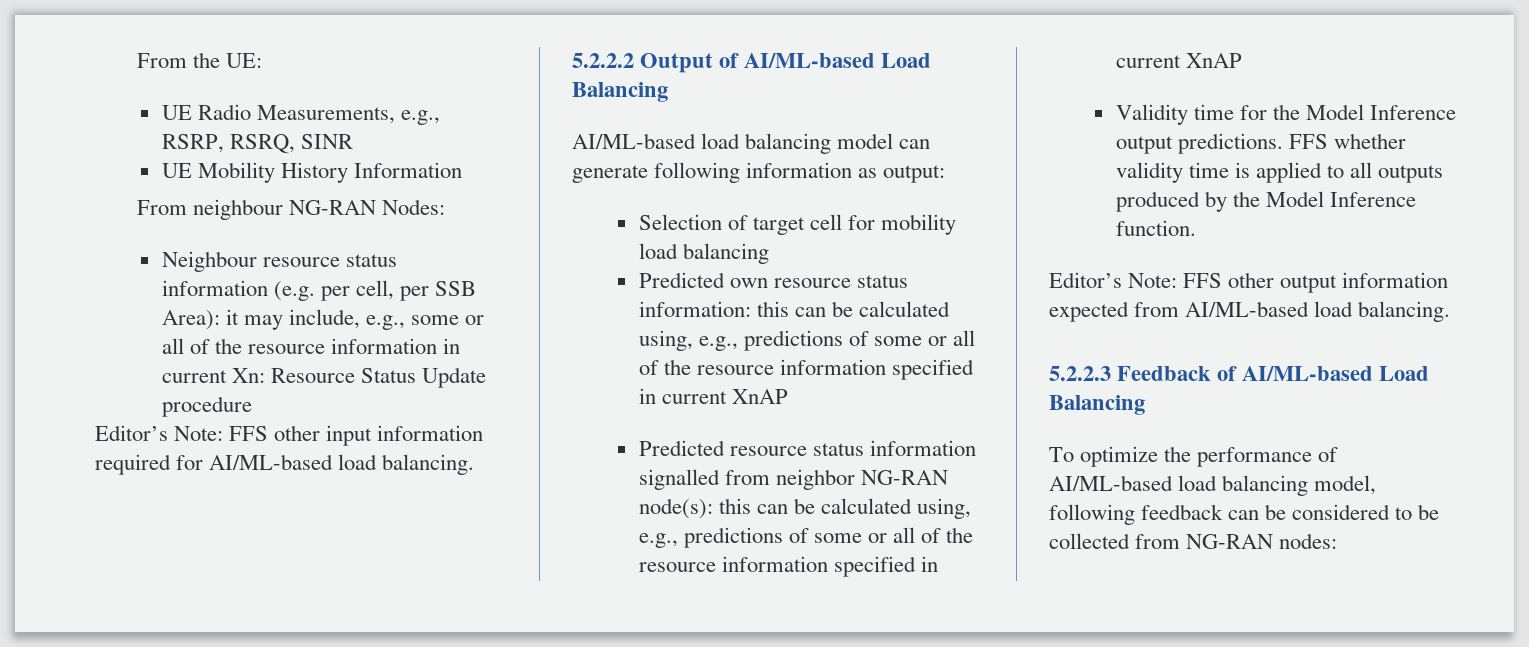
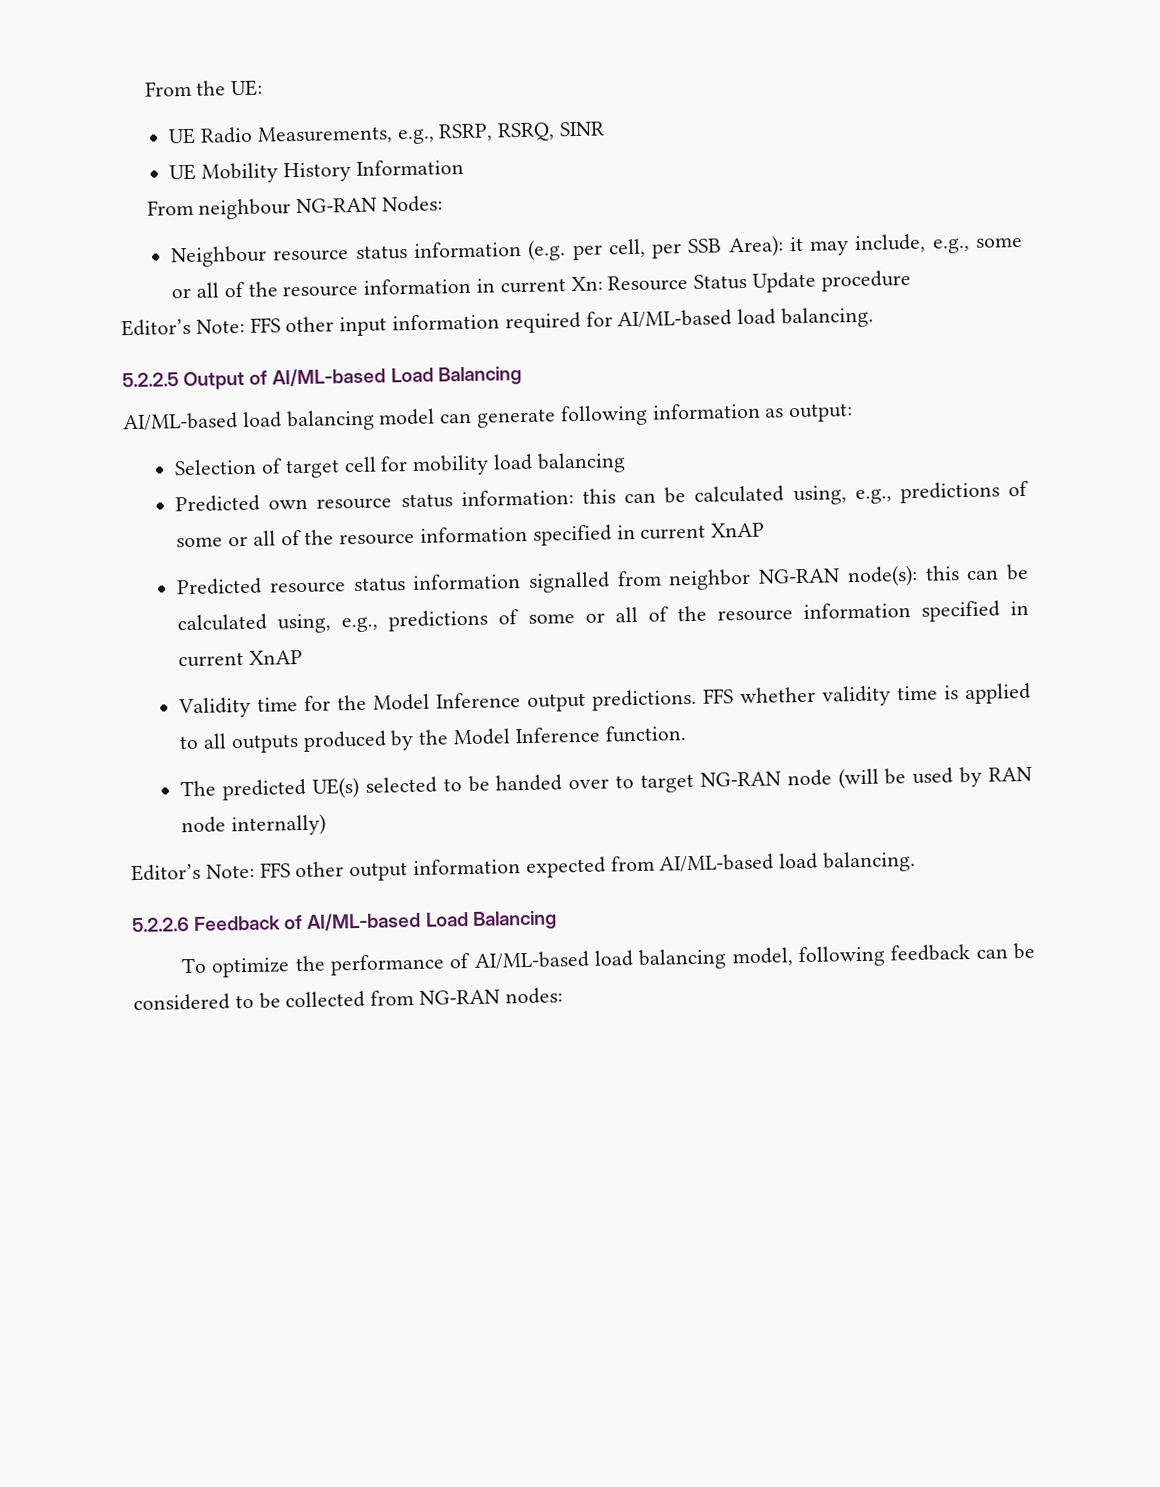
- 5.2.2.2 Output of AI/ML-based Load Balancing
+ 5.2.2.5 Output of AI/ML-based Load Balancing
+ The predicted UE(s) selected to be handed over to target NG-RAN node (will be used by RAN node internally)
- 5.2.2.3 Feedback of AI/ML-based Load Balancing
+ 5.2.2.6 Feedback of AI/ML-based Load Balancing

